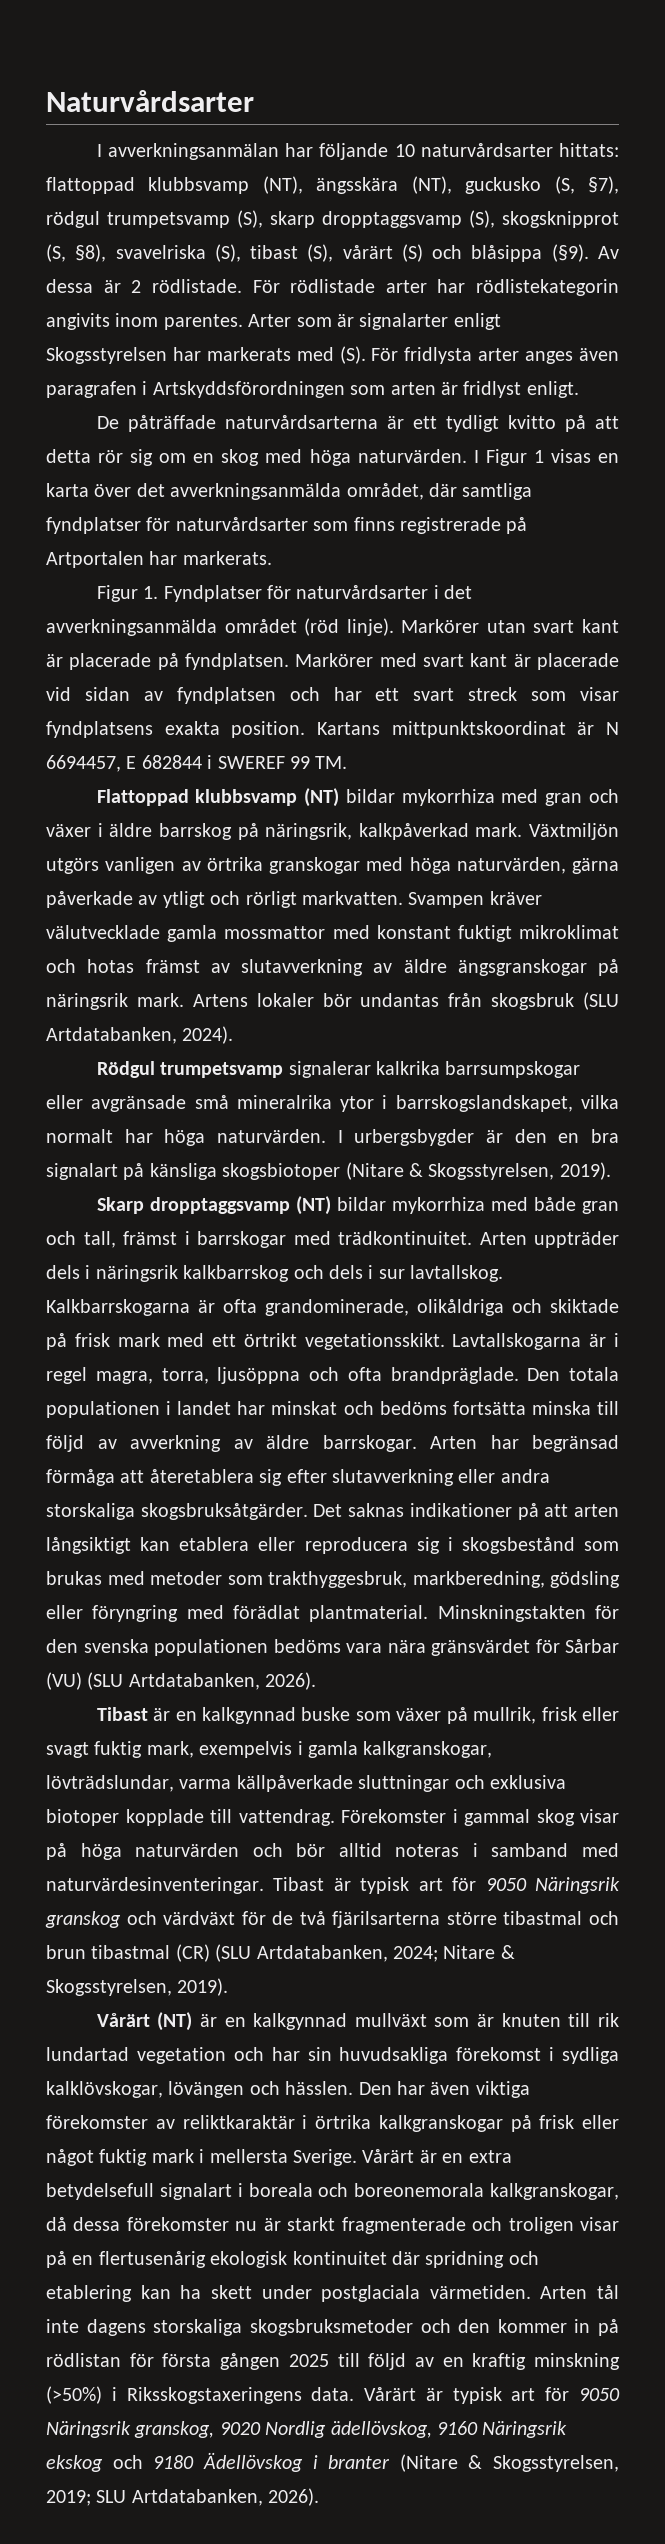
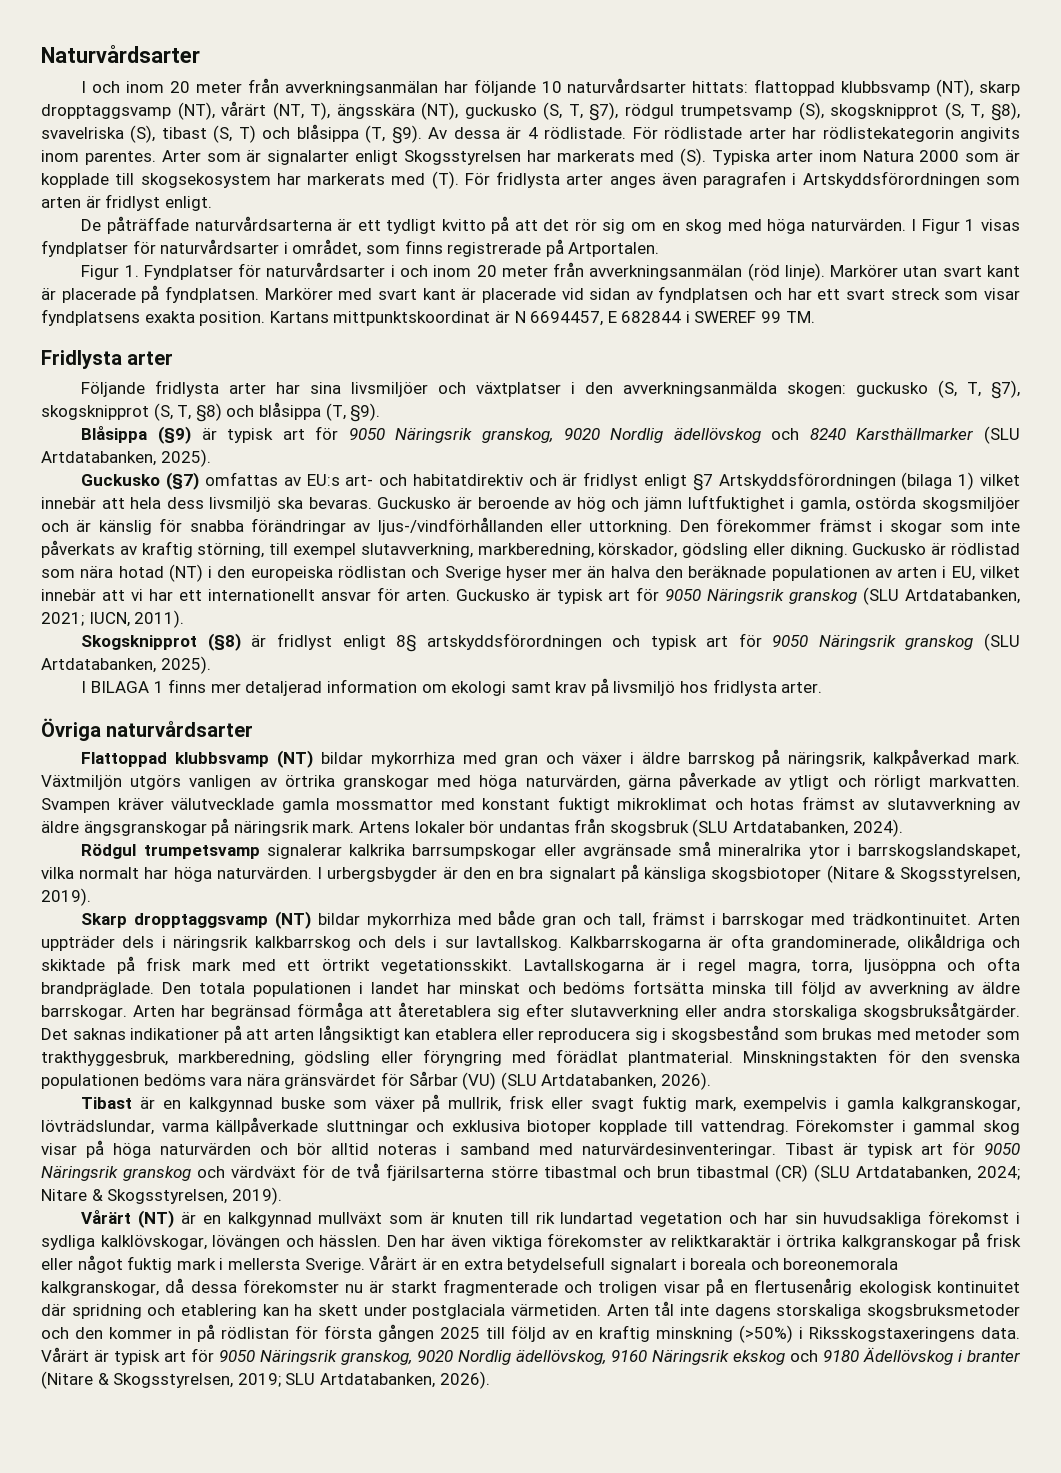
- I avverkningsanmälan har följande 10 naturvårdsarter hittats: flattoppad klubbsvamp (NT), ängsskära (NT), guckusko (S, §7), rödgul trumpetsvamp (S), skarp dropptaggsvamp (S), skogsknipprot (S, §8), svavelriska (S), tibast (S), vårärt (S) och blåsippa (§9).
+ I och inom 20 meter från avverkningsanmälan har följande 10 naturvårdsarter hittats: flattoppad klubbsvamp (NT), skarp dropptaggsvamp (NT), vårärt (NT, T), ängsskära (NT), guckusko (S, T, §7), rödgul trumpetsvamp (S), skogsknipprot (S, T, §8), svavelriska (S), tibast (S, T) och blåsippa (T, §9).
- Av dessa är 2 rödlistade.
+ Av dessa är 4 rödlistade.
- Arter som är signalarter enligt Skogsstyrelsen har markerats med (S). För fridlysta arter anges även paragrafen i Artskyddsförordningen som arten är fridlyst enligt.
+ Arter som är signalarter enligt Skogsstyrelsen har markerats med (S). Typiska arter inom Natura 2000 som är kopplade till skogsekosystem har markerats med (T). För fridlysta arter anges även paragrafen i Artskyddsförordningen som arten är fridlyst enligt.
- De påträffade naturvårdsarterna är ett tydligt kvitto på att detta rör sig om en skog med höga naturvärden.
+ De påträffade naturvårdsarterna är ett tydligt kvitto på att det rör sig om en skog med höga naturvärden.
- I Figur 1 visas en karta över det avverkningsanmälda området, där samtliga fyndplatser för naturvårdsarter som finns registrerade på Artportalen har markerats.
+ I Figur 1 visas fyndplatser för naturvårdsarter i området, som finns registrerade på Artportalen.
- Figur 1. Fyndplatser för naturvårdsarter i det avverkningsanmälda området (röd linje).
+ Figur 1. Fyndplatser för naturvårdsarter i och inom 20 meter från avverkningsanmälan (röd linje).
+ Fridlysta arter
+ Följande fridlysta arter har sina livsmiljöer och växtplatser i den avverkningsanmälda skogen: guckusko (S, T, §7), skogsknipprot (S, T, §8) och blåsippa (T, §9).
+ Blåsippa (§9) är typisk art för 9050 Näringsrik granskog, 9020 Nordlig ädellövskog och 8240 Karsthällmarker (SLU Artdatabanken, 2025).
+ Guckusko (§7) omfattas av EU:s art- och habitatdirektiv och är fridlyst enligt §7 Artskyddsförordningen (bilaga 1) vilket innebär att hela dess livsmiljö ska bevaras. Guckusko är beroende av hög och jämn luftfuktighet i gamla, ostörda skogsmiljöer och är känslig för snabba förändringar av ljus-/vindförhållanden eller uttorkning. Den förekommer främst i skogar som inte påverkats av kraftig störning, till exempel slutavverkning, markberedning, körskador, gödsling eller dikning. Guckusko är rödlistad som nära hotad (NT) i den europeiska rödlistan och Sverige hyser mer än halva den beräknade populationen av arten i EU, vilket innebär att vi har ett internationellt ansvar för arten. Guckusko är typisk art för 9050 Näringsrik granskog (SLU Artdatabanken, 2021; IUCN, 2011).
+ Skogsknipprot (§8) är fridlyst enligt 8§ artskyddsförordningen och typisk art för 9050 Näringsrik granskog (SLU Artdatabanken, 2025).
+ I BILAGA 1 finns mer detaljerad information om ekologi samt krav på livsmiljö hos fridlysta arter.
+ Övriga naturvårdsarter

